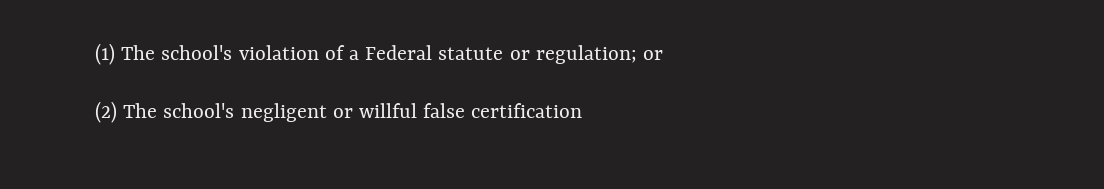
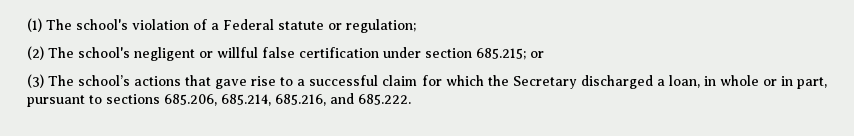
- (1) The school's violation of a Federal statute or regulation; or
+ (1) The school's violation of a Federal statute or regulation;
- (2) The school's negligent or willful false certification
+ (2) The school's negligent or willful false certification under section 685.215; or
+ (3) The school’s actions that gave rise to a successful claim for which the Secretary discharged a loan, in whole or in part, pursuant to sections 685.206, 685.214, 685.216, and 685.222.

